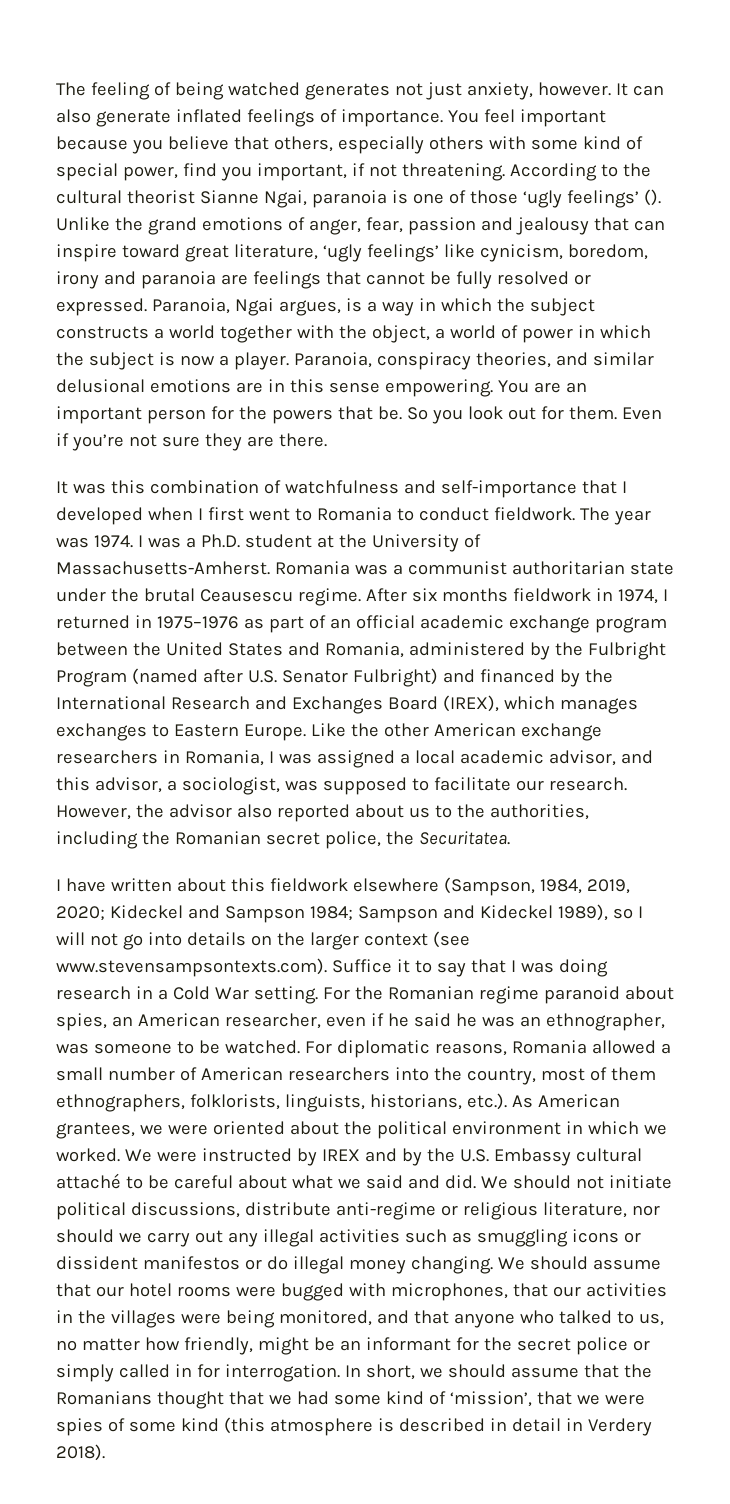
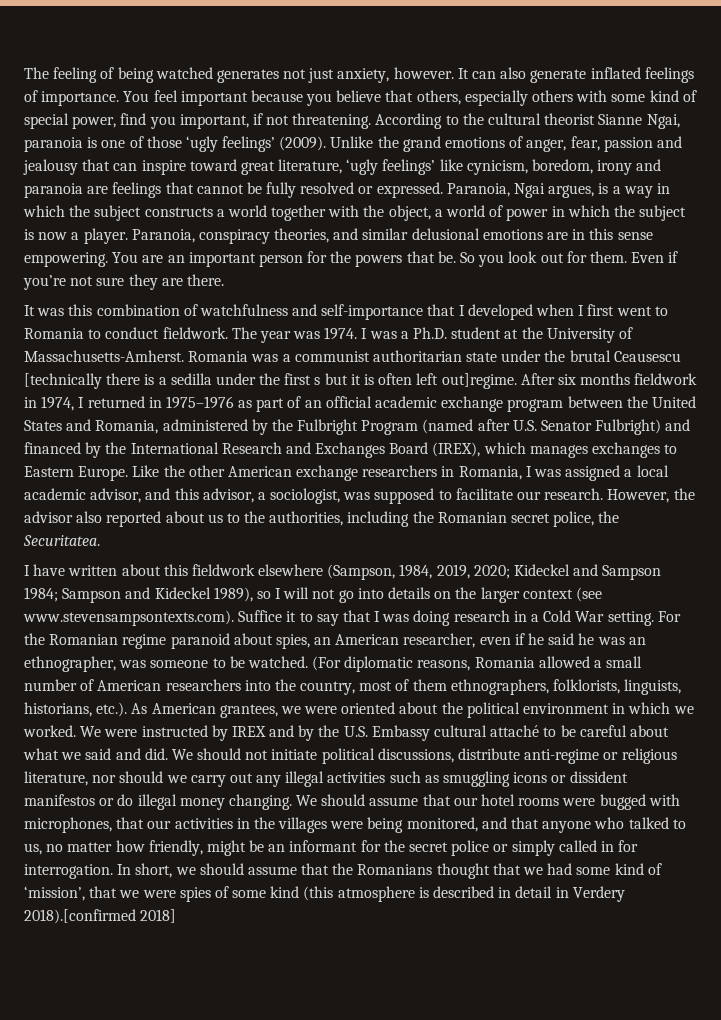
- According to the cultural theorist Sianne Ngai, paranoia is one of those ‘ugly feelings’ ().
+ According to the cultural theorist Sianne Ngai, paranoia is one of those ‘ugly feelings’ (2009).
- Romania was a communist authoritarian state under the brutal Ceausescu regime.
+ Romania was a communist authoritarian state under the brutal Ceausescu [technically there is a sedilla under the first s but it is often left out]regime.
- For diplomatic reasons, Romania allowed a small number of American researchers into the country, most of them ethnographers, folklorists, linguists, historians, etc.). As American grantees, we were oriented about the political environment in which we worked.
+ (For diplomatic reasons, Romania allowed a small number of American researchers into the country, most of them ethnographers, folklorists, linguists, historians, etc.). As American grantees, we were oriented about the political environment in which we worked.
- In short, we should assume that the Romanians thought that we had some kind of ‘mission’, that we were spies of some kind (this atmosphere is described in detail in Verdery 2018).
+ In short, we should assume that the Romanians thought that we had some kind of ‘mission’, that we were spies of some kind (this atmosphere is described in detail in Verdery 2018).[confirmed 2018]

